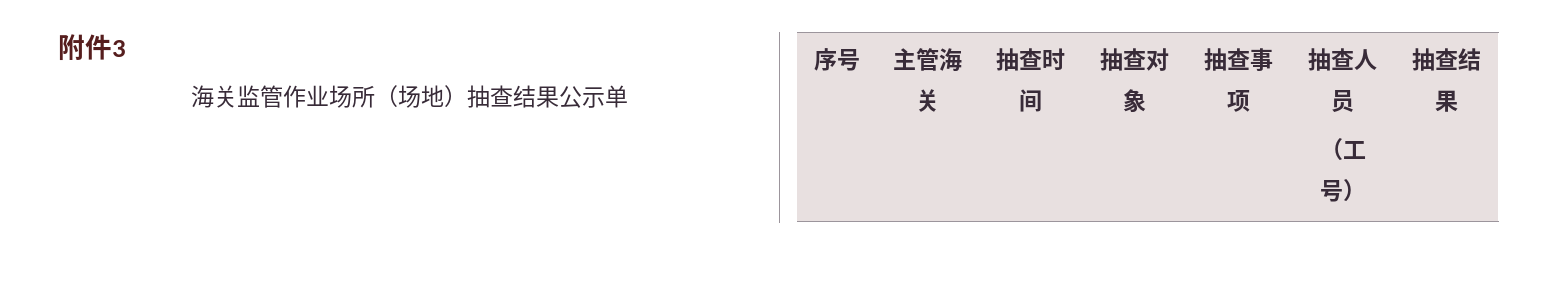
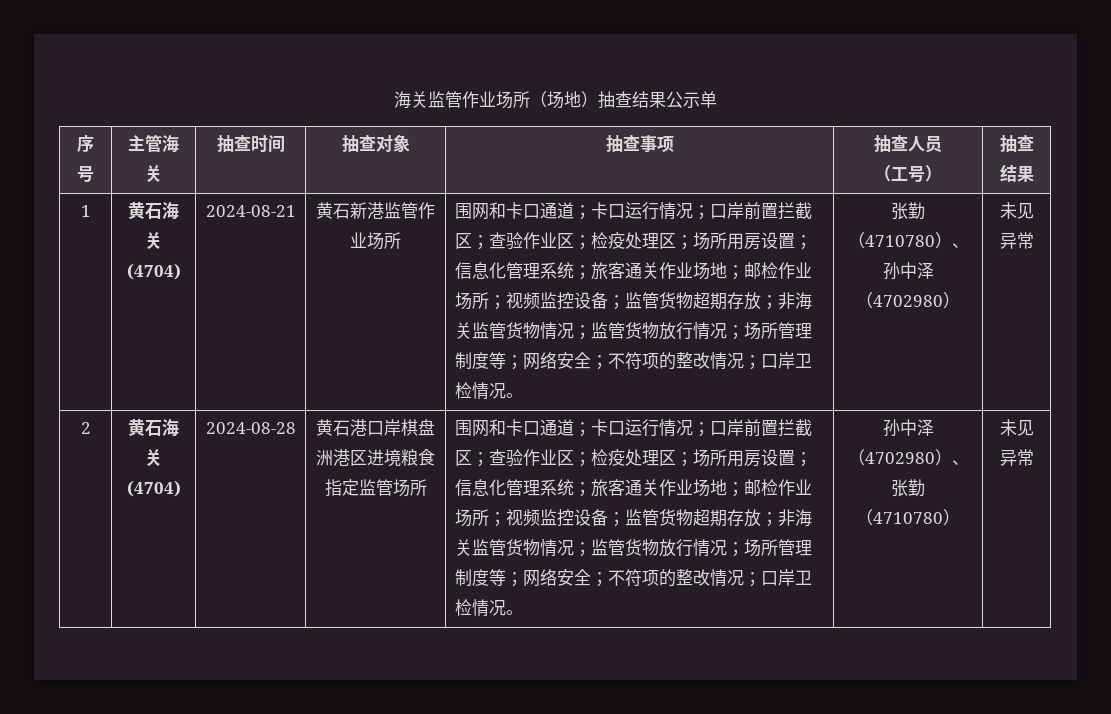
- 附件3
+ 1 | 黄石海关(4704) | 2024-08-21 | 黄石新港监管作业场所 | 围网和卡口通道；卡口运行情况；口岸前置拦截区；查验作业区；检疫处理区；场所用房设置；信息化管理系统；旅客通关作业场地；邮检作业场所；视频监控设备；监管货物超期存放；非海关监管货物情况；监管货物放行情况；场所管理制度等；网络安全；不符项的整改情况；口岸卫检情况。 | 张勤（4710780）、孙中泽（4702980） | 未见异常
+ 2 | 黄石海关(4704) | 2024-08-28 | 黄石港口岸棋盘洲港区进境粮食指定监管场所 | 围网和卡口通道；卡口运行情况；口岸前置拦截区；查验作业区；检疫处理区；场所用房设置；信息化管理系统；旅客通关作业场地；邮检作业场所；视频监控设备；监管货物超期存放；非海关监管货物情况；监管货物放行情况；场所管理制度等；网络安全；不符项的整改情况；口岸卫检情况。 | 孙中泽（4702980）、张勤（4710780） | 未见异常

